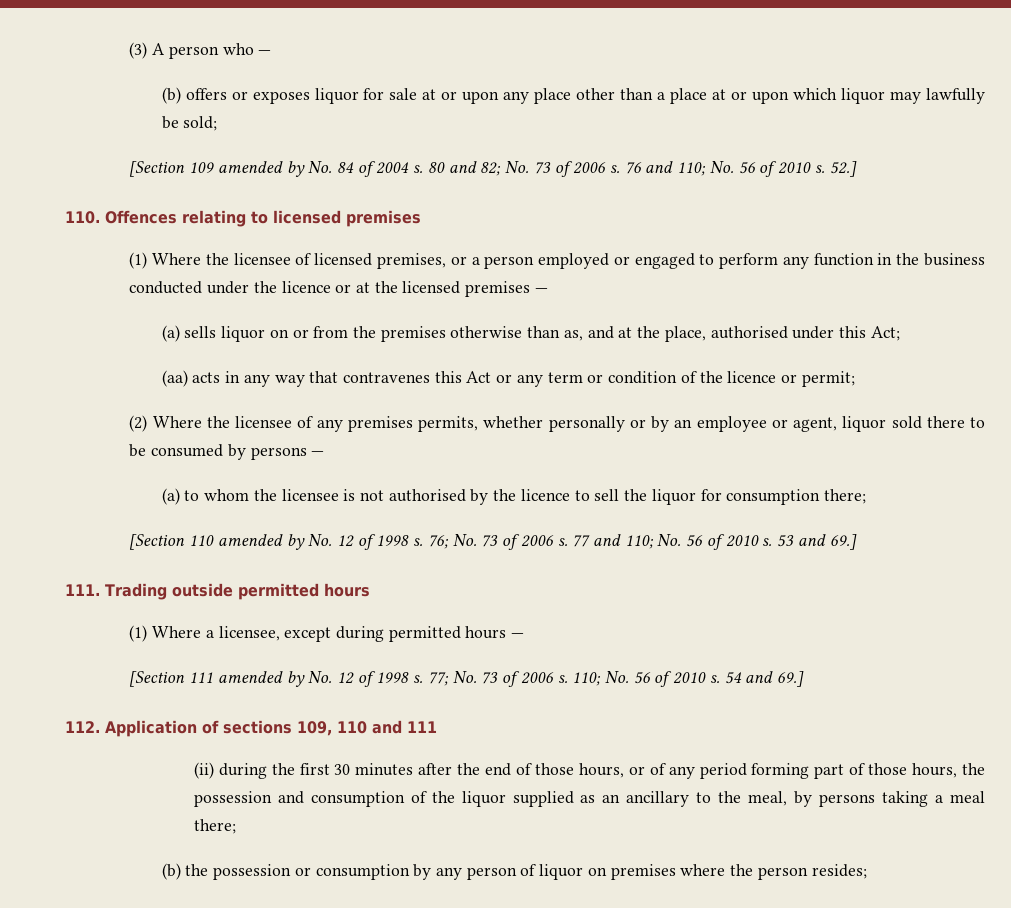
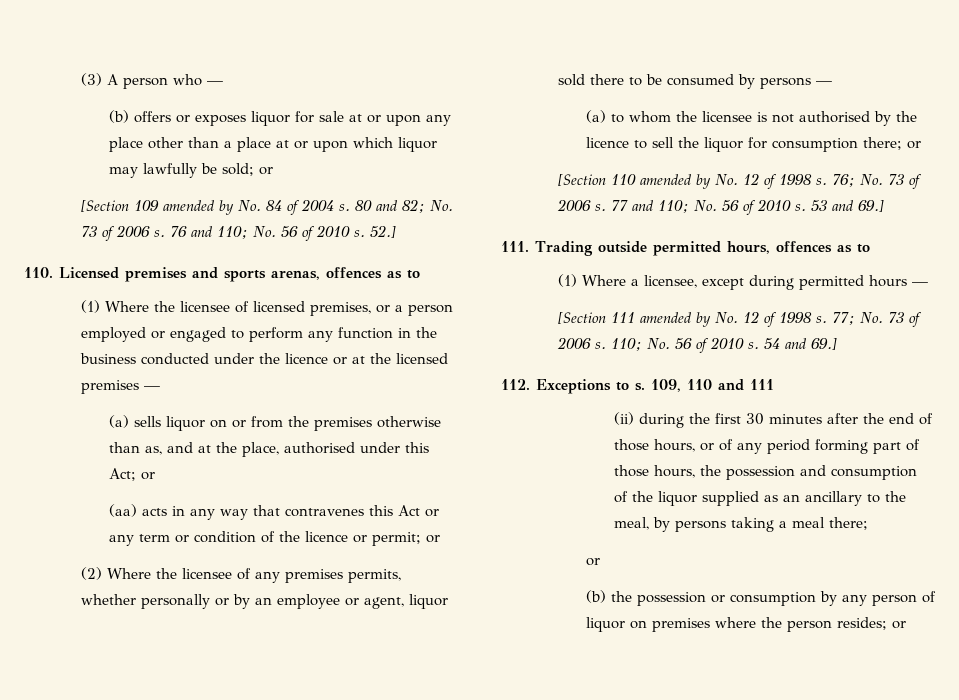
- (b) offers or exposes liquor for sale at or upon any place other than a place at or upon which liquor may lawfully be sold;
+ (b) offers or exposes liquor for sale at or upon any place other than a place at or upon which liquor may lawfully be sold; or
- 110. Offences relating to licensed premises
+ 110. Licensed premises and sports arenas, offences as to
- (a) sells liquor on or from the premises otherwise than as, and at the place, authorised under this Act;
+ (a) sells liquor on or from the premises otherwise than as, and at the place, authorised under this Act; or
- (aa) acts in any way that contravenes this Act or any term or condition of the licence or permit;
+ (aa) acts in any way that contravenes this Act or any term or condition of the licence or permit; or
- (a) to whom the licensee is not authorised by the licence to sell the liquor for consumption there;
+ (a) to whom the licensee is not authorised by the licence to sell the liquor for consumption there; or
- 111. Trading outside permitted hours
+ 111. Trading outside permitted hours, offences as to
- 112. Application of sections 109, 110 and 111
+ 112. Exceptions to s. 109, 110 and 111
  (ii) during the first 30 minutes after the end of those hours, or of any period forming part of those hours, the possession and consumption of the liquor supplied as an ancillary to the meal, by persons taking a meal there;
+ or
- (b) the possession or consumption by any person of liquor on premises where the person resides;
+ (b) the possession or consumption by any person of liquor on premises where the person resides; or

